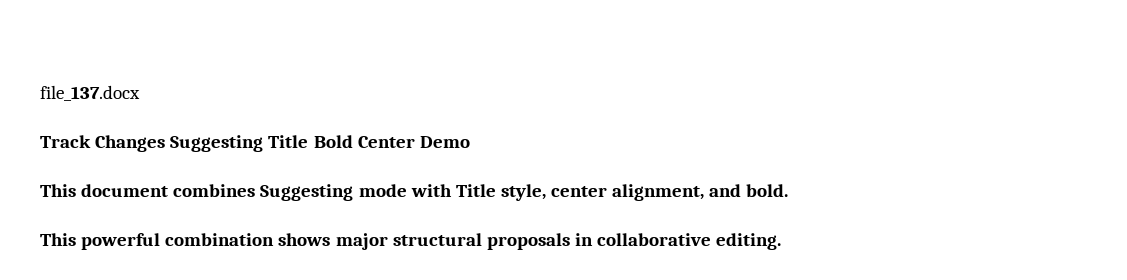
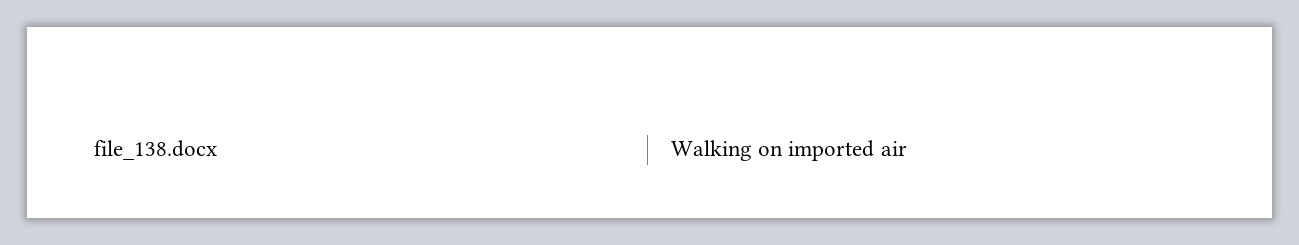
- file_137.docx
- Track Changes Suggesting Title Bold Center Demo
- This document combines Suggesting mode with Title style, center alignment, and bold.
- This powerful combination shows major structural proposals in collaborative editing.
+ file_138.docx
+ Walking on imported air

